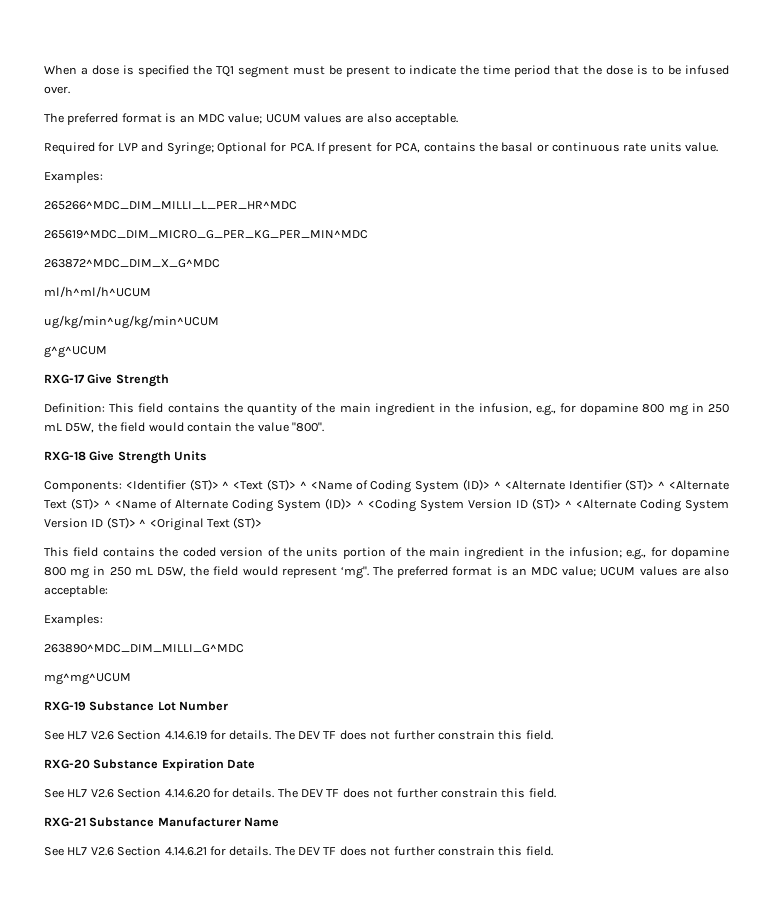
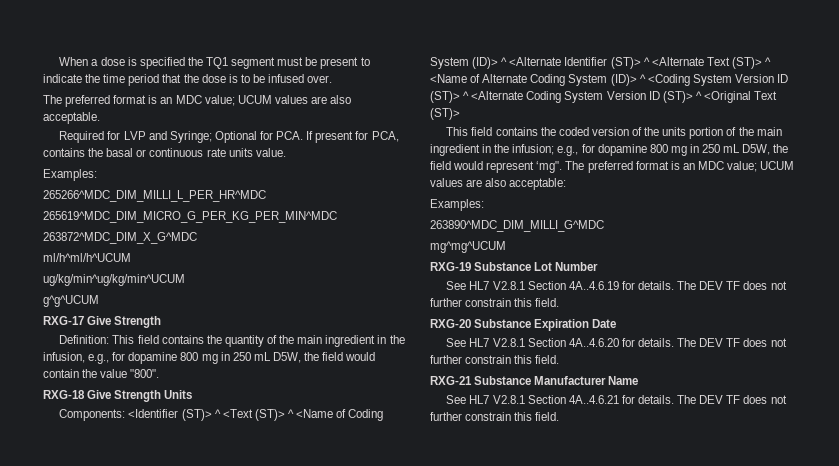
- See HL7 V2.6 Section 4.14.6.19 for details.
+ See HL7 V2.8.1 Section 4A..4.6.19 for details.
- See HL7 V2.6 Section 4.14.6.20 for details.
+ See HL7 V2.8.1 Section 4A..4.6.20 for details.
- See HL7 V2.6 Section 4.14.6.21 for details.
+ See HL7 V2.8.1 Section 4A..4.6.21 for details.

